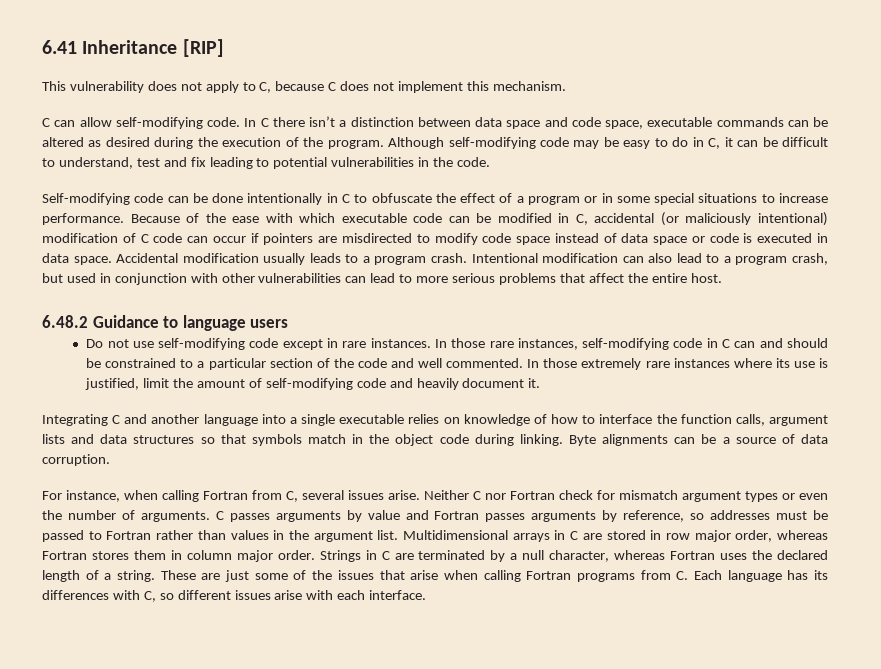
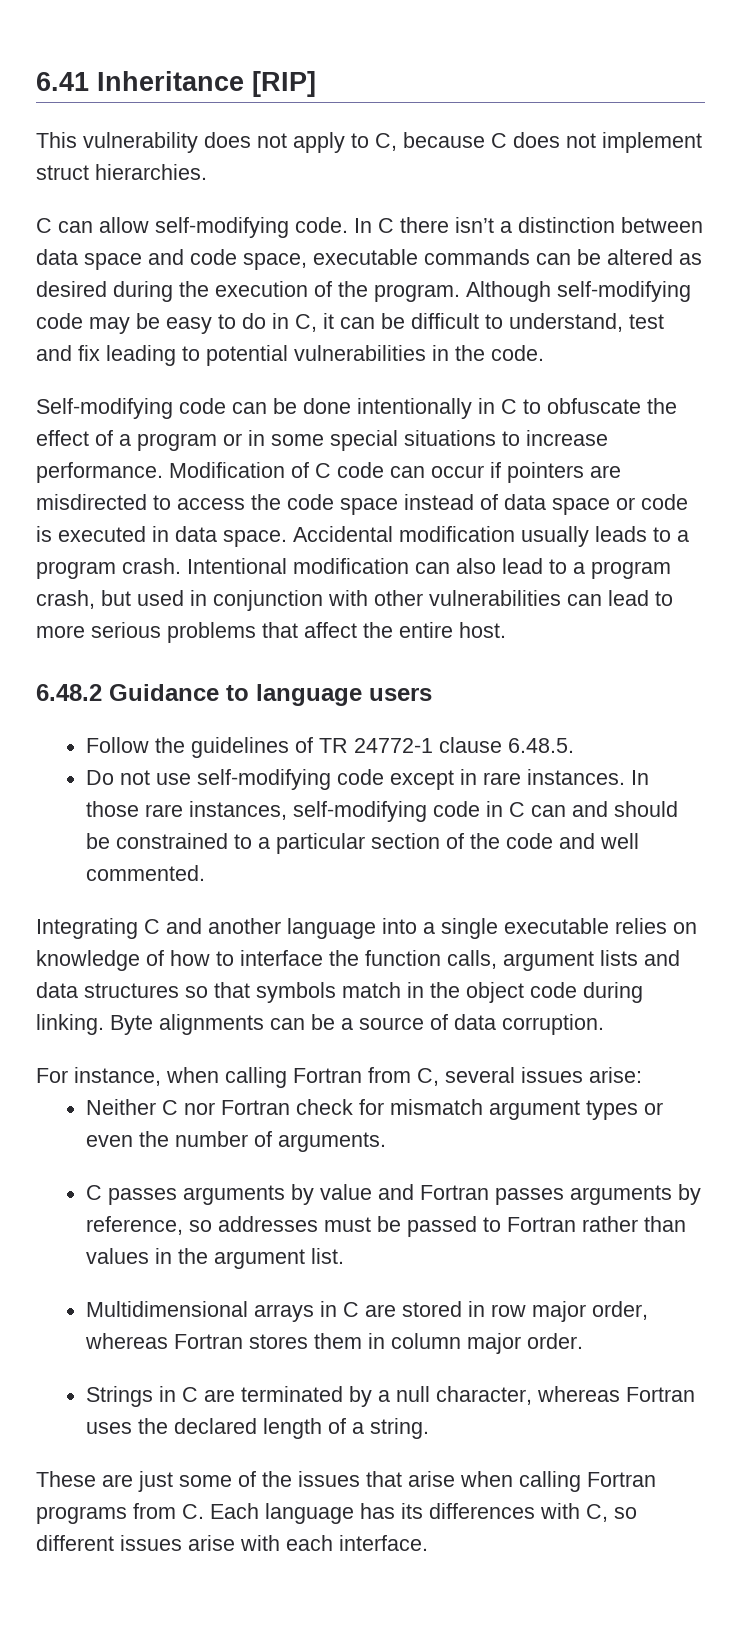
- This vulnerability does not apply to C, because C does not implement this mechanism.
+ This vulnerability does not apply to C, because C does not implement struct hierarchies.
- Because of the ease with which executable code can be modified in C, accidental (or maliciously intentional) modification of C code can occur if pointers are misdirected to modify code space instead of data space or code is executed in data space.
+ Modification of C code can occur if pointers are misdirected to access the code space instead of data space or code is executed in data space.
+ Follow the guidelines of TR 24772-1 clause 6.48.5.
- In those extremely rare instances where its use is justified, limit the amount of self-modifying code and heavily document it.
- For instance, when calling Fortran from C, several issues arise. Neither C nor Fortran check for mismatch argument types or even the number of arguments. C passes arguments by value and Fortran passes arguments by reference, so addresses must be passed to Fortran rather than values in the argument list. Multidimensional arrays in C are stored in row major order, whereas Fortran stores them in column major order. Strings in C are terminated by a null character, whereas Fortran uses the declared length of a string. These are just some of the issues that arise when calling Fortran programs from C. Each language has its differences with C, so different issues arise with each interface.
+ For instance, when calling Fortran from C, several issues arise:
+ Neither C nor Fortran check for mismatch argument types or even the number of arguments.
+ C passes arguments by value and Fortran passes arguments by reference, so addresses must be passed to Fortran rather than values in the argument list.
+ Multidimensional arrays in C are stored in row major order, whereas Fortran stores them in column major order.
+ Strings in C are terminated by a null character, whereas Fortran uses the declared length of a string.
+ These are just some of the issues that arise when calling Fortran programs from C. Each language has its differences with C, so different issues arise with each interface.

